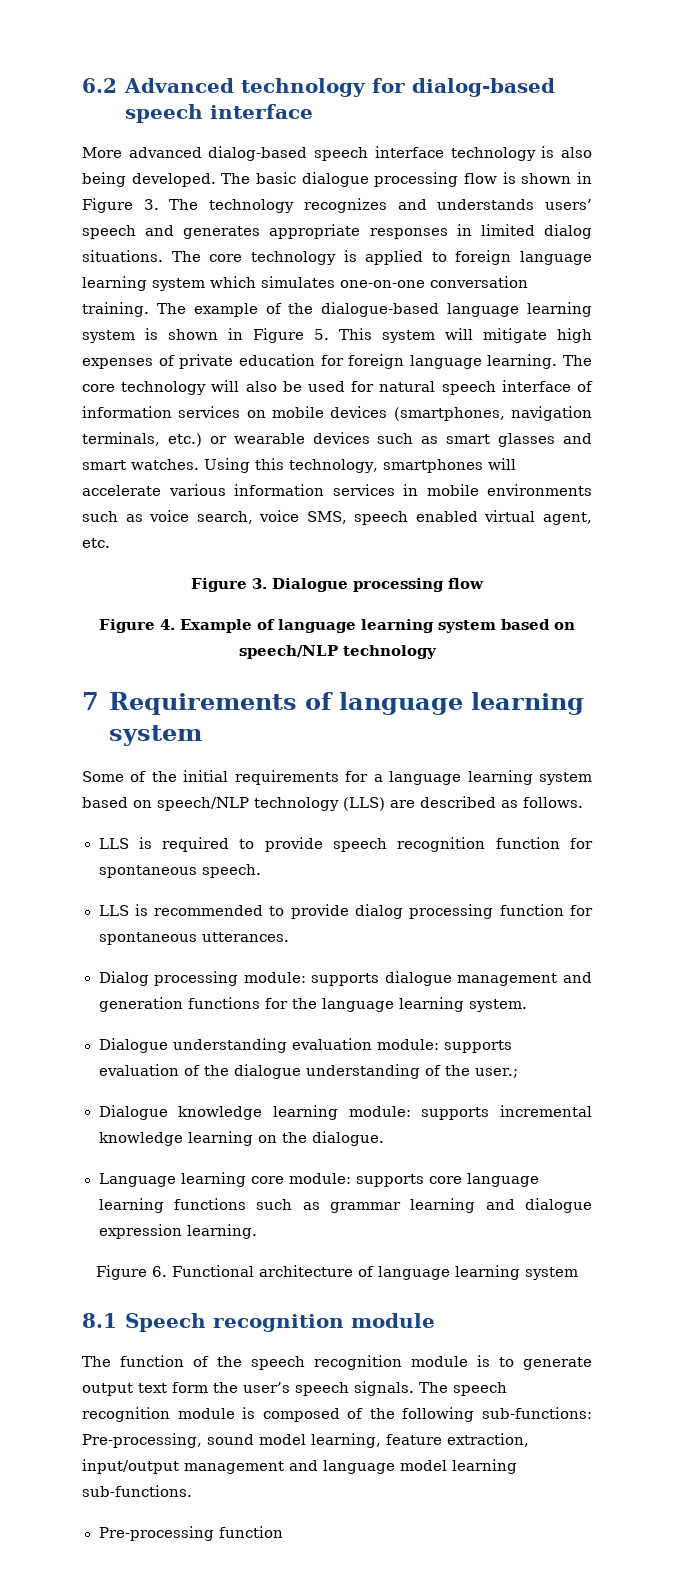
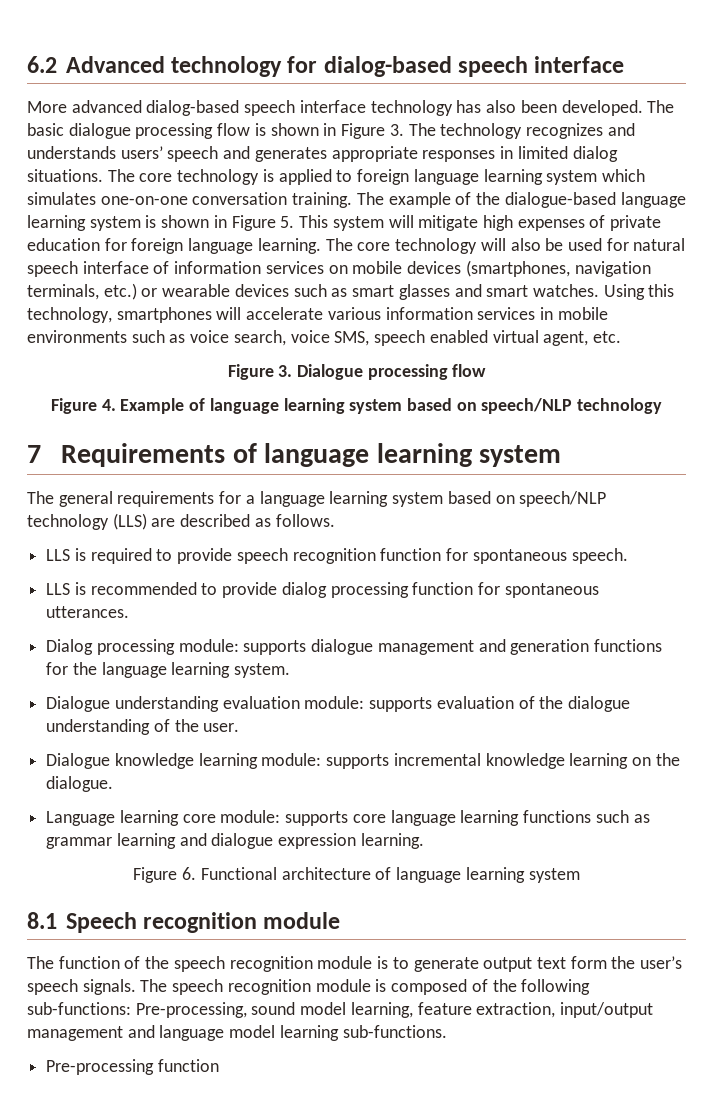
- More advanced dialog-based speech interface technology is also being developed.
+ More advanced dialog-based speech interface technology has also been developed.
- Some of the initial requirements for a language learning system based on speech/NLP technology (LLS) are described as follows.
+ The general requirements for a language learning system based on speech/NLP technology (LLS) are described as follows.
- Dialogue understanding evaluation module: supports evaluation of the dialogue understanding of the user.;
+ Dialogue understanding evaluation module: supports evaluation of the dialogue understanding of the user.

